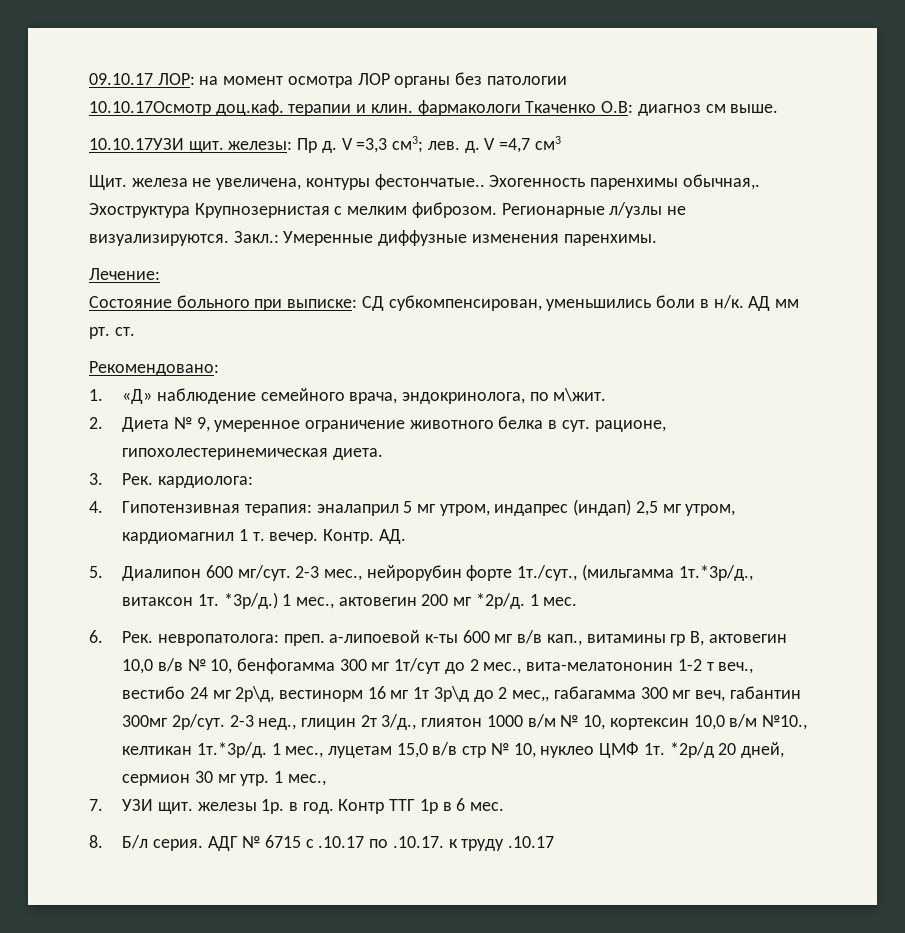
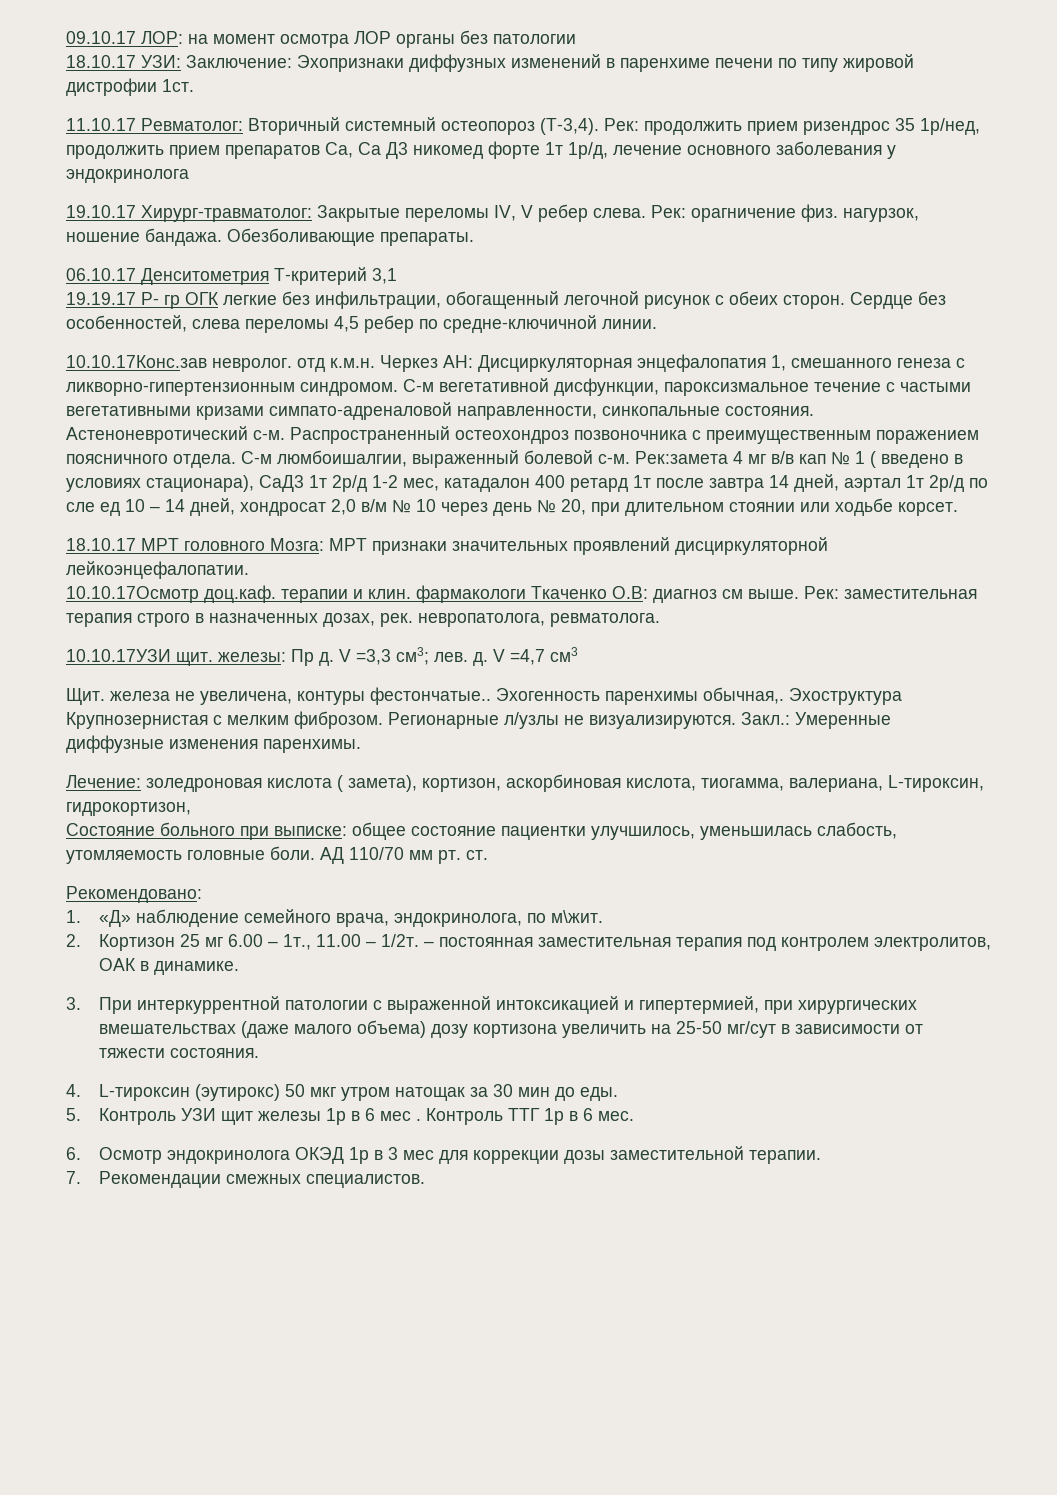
+ 18.10.17 УЗИ: Заключение: Эхопризнаки диффузных изменений в паренхиме печени по типу жировой дистрофии 1ст.
+ 11.10.17 Ревматолог: Вторичный системный остеопороз (Т-3,4). Рек: продолжить прием ризендрос 35 1р/нед, продолжить прием препаратов Са, Са Д3 никомед форте 1т 1р/д, лечение основного заболевания у эндокринолога
+ 19.10.17 Хирург-травматолог: Закрытые переломы IV, V ребер слева. Рек: орагничение физ. нагурзок, ношение бандажа. Обезболивающие препараты.
+ 06.10.17 Денситометрия Т-критерий 3,1
+ 19.19.17 Р- гр ОГК легкие без инфильтрации, обогащенный легочной рисунок с обеих сторон. Сердце без особенностей, слева переломы 4,5 ребер по средне-ключичной линии.
+ 10.10.17Конс.зав невролог. отд к.м.н. Черкез АН: Дисциркуляторная энцефалопатия 1, смешанного генеза с ликворно-гипертензионным синдромом. С-м вегетативной дисфункции, пароксизмальное течение с частыми вегетативными кризами симпато-адреналовой направленности, синкопальные состояния. Астеноневротический с-м. Распространенный остеохондроз позвоночника с преимущественным поражением поясничного отдела. С-м люмбоишалгии, выраженный болевой с-м. Рек:замета 4 мг в/в кап № 1 ( введено в условиях стационара), СаД3 1т 2р/д 1-2 мес, катадалон 400 ретард 1т после завтра 14 дней, аэртал 1т 2р/д по сле ед 10 – 14 дней, хондросат 2,0 в/м № 10 через день № 20, при длительном стоянии или ходьбе корсет.
+ 18.10.17 МРТ головного Мозга: МРТ признаки значительных проявлений дисциркуляторной лейкоэнцефалопатии.
+ Рек: заместительная терапия строго в назначенных дозах, рек. невропатолога, ревматолога.
- Лечение:
- Состояние больного при выписке: СД субкомпенсирован, уменьшились боли в н/к. АД мм рт. ст.
+ Лечение: золедроновая кислота ( замета), кортизон, аскорбиновая кислота, тиогамма, валериана, L-тироксин, гидрокортизон,
+ Состояние больного при выписке: общее состояние пациентки улучшилось, уменьшилась слабость, утомляемость головные боли. АД 110/70 мм рт. ст.
- 2. Диета № 9, умеренное ограничение животного белка в сут. рационе, гипохолестеринемическая диета.
- 3. Рек. кардиолога:
- 4. Гипотензивная терапия: эналаприл 5 мг утром, индапрес (индап) 2,5 мг утром, кардиомагнил 1 т. вечер. Контр. АД.
- 5. Диалипон 600 мг/сут. 2-3 мес., нейрорубин форте 1т./сут., (мильгамма 1т.*3р/д., витаксон 1т. *3р/д.) 1 мес., актовегин 200 мг *2р/д. 1 мес.
- 6. Рек. невропатолога: преп. а-липоевой к-ты 600 мг в/в кап., витамины гр В, актовегин 10,0 в/в № 10, бенфогамма 300 мг 1т/сут до 2 мес., вита-мелатононин 1-2 т веч., вестибо 24 мг 2р\д, вестинорм 16 мг 1т 3р\д до 2 мес,, габагамма 300 мг веч, габантин 300мг 2р/сут. 2-3 нед., глицин 2т 3/д., глиятон 1000 в/м № 10, кортексин 10,0 в/м №10., келтикан 1т.*3р/д. 1 мес., луцетам 15,0 в/в стр № 10, нуклео ЦМФ 1т. *2р/д 20 дней, сермион 30 мг утр. 1 мес.,
- 7. УЗИ щит. железы 1р. в год. Контр ТТГ 1р в 6 мес.
+ 2. Кортизон 25 мг 6.00 – 1т., 11.00 – 1/2т. – постоянная заместительная терапия под контролем электролитов, ОАК в динамике.
+ 3. При интеркуррентной патологии с выраженной интоксикацией и гипертермией, при хирургических вмешательствах (даже малого объема) дозу кортизона увеличить на 25-50 мг/сут в зависимости от тяжести состояния.
+ 4. L-тироксин (эутирокс) 50 мкг утром натощак за 30 мин до еды.
+ 5. Контроль УЗИ щит железы 1р в 6 мес . Контроль ТТГ 1р в 6 мес.
- 8. Б/л серия. АДГ № 6715 с .10.17 по .10.17. к труду .10.17
+ 6. Осмотр эндокринолога ОКЭД 1р в 3 мес для коррекции дозы заместительной терапии.
+ 7. Рекомендации смежных специалистов.

